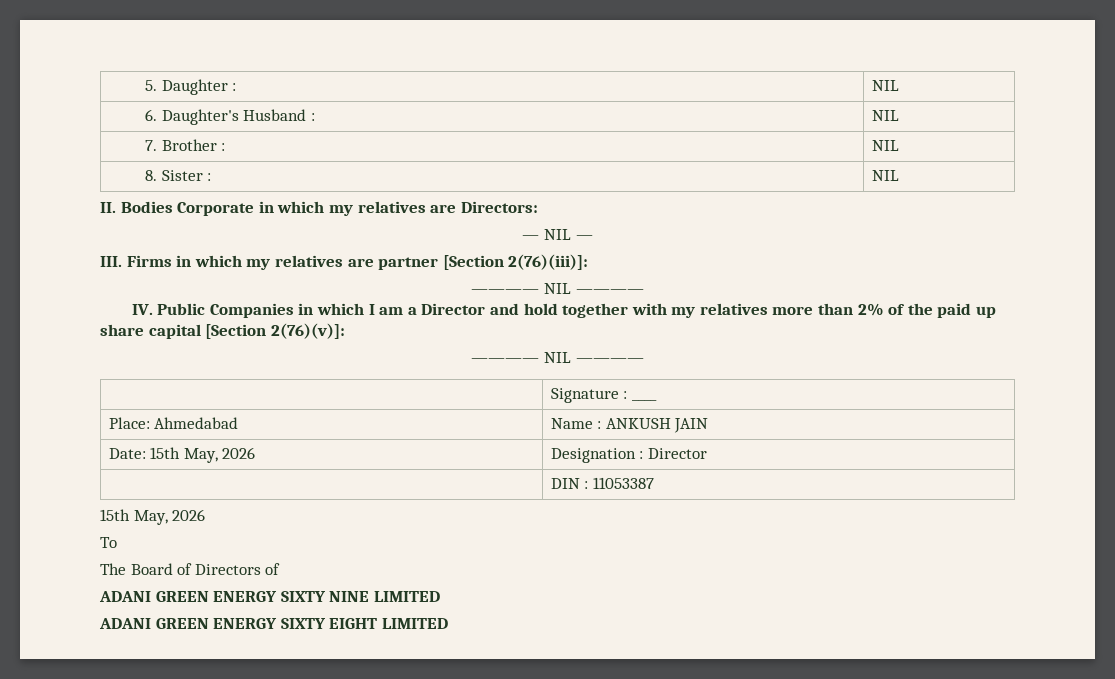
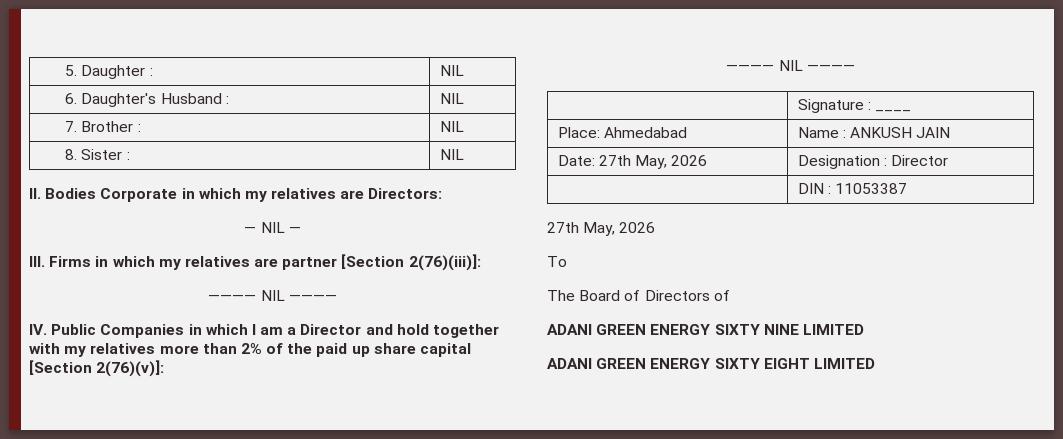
- Date: 15th May, 2026 | Designation : Director
+ Date: 27th May, 2026 | Designation : Director
  | DIN : 11053387
- 15th May, 2026
+ 27th May, 2026

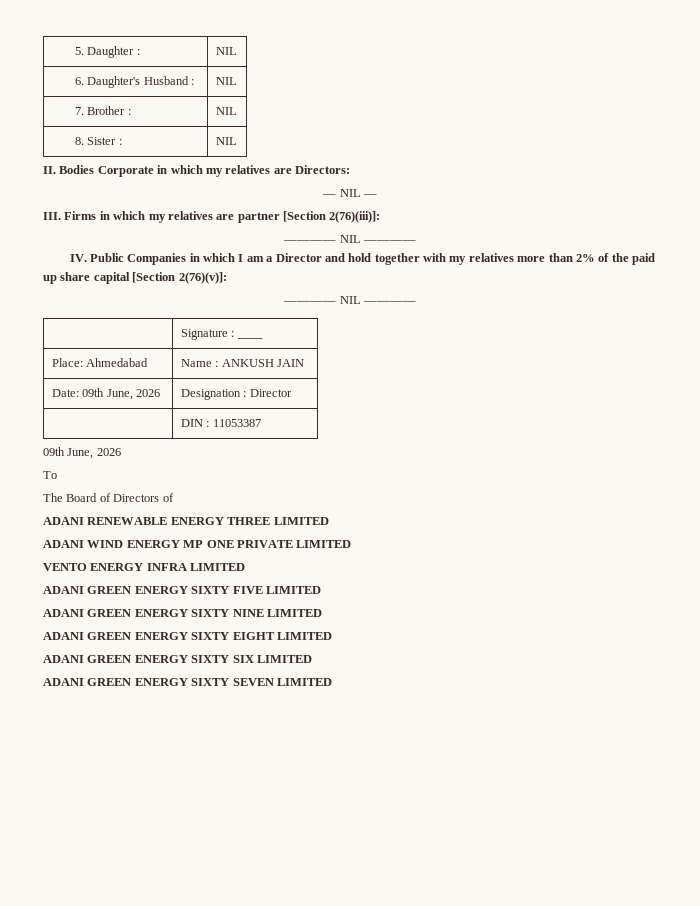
- Date: 27th May, 2026 | Designation : Director
+ Date: 09th June, 2026 | Designation : Director
  | DIN : 11053387
- 27th May, 2026
+ 09th June, 2026
+ ADANI RENEWABLE ENERGY THREE LIMITED
+ ADANI WIND ENERGY MP ONE PRIVATE LIMITED
+ VENTO ENERGY INFRA LIMITED
+ ADANI GREEN ENERGY SIXTY FIVE LIMITED
+ ADANI GREEN ENERGY SIXTY SIX LIMITED
+ ADANI GREEN ENERGY SIXTY SEVEN LIMITED

